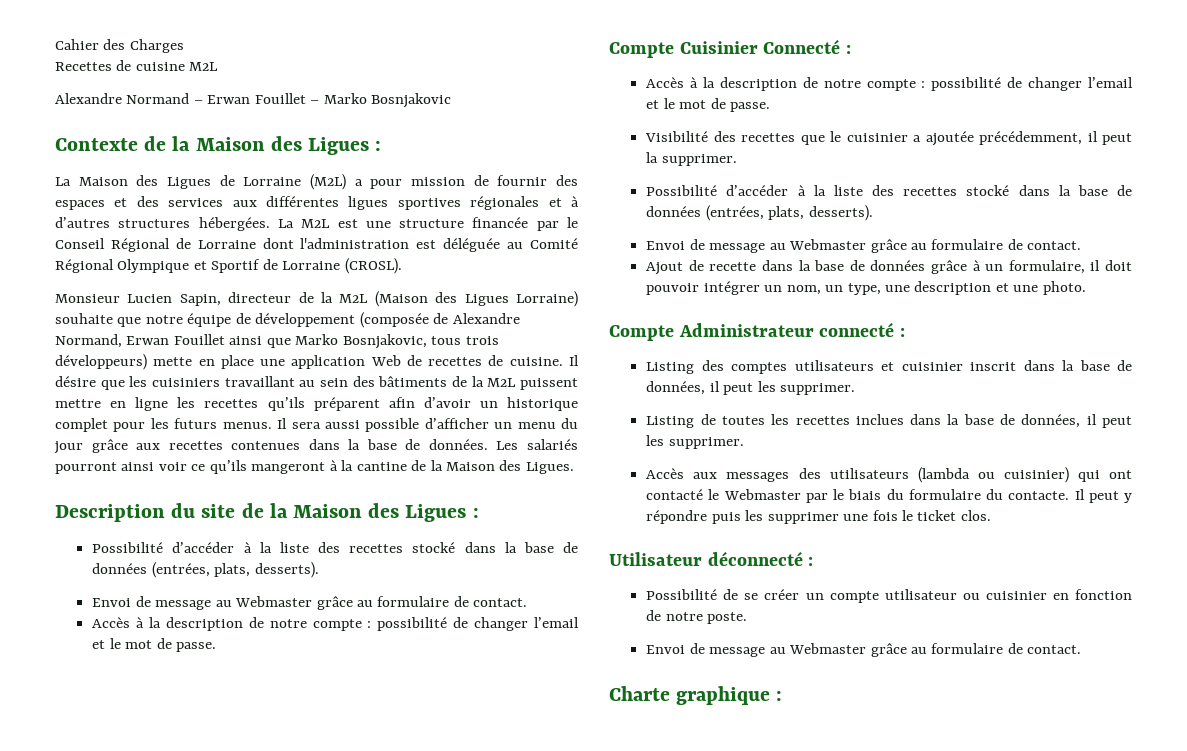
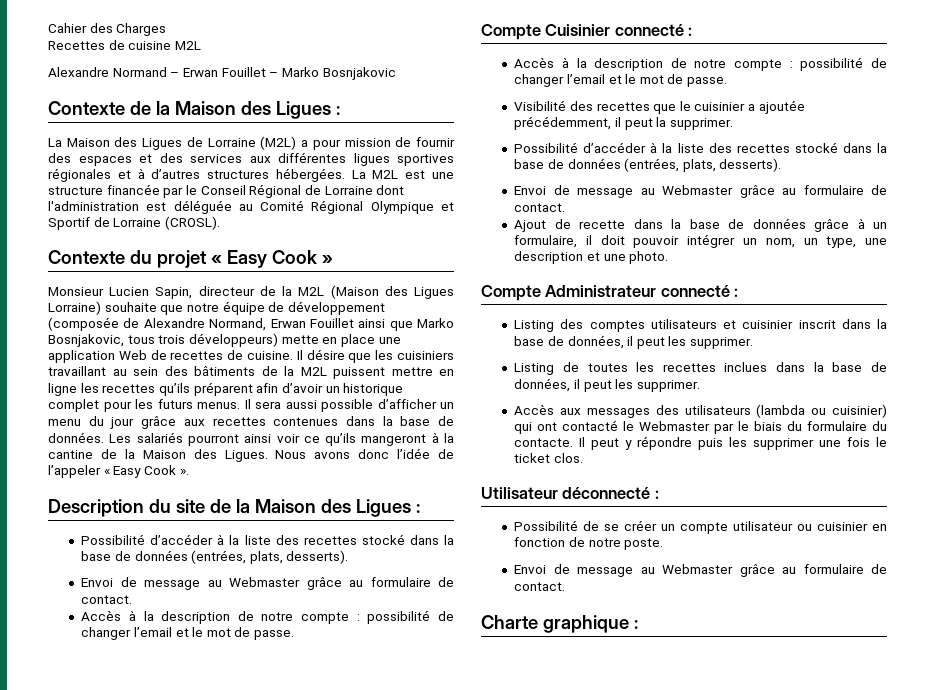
+ Contexte du projet « Easy Cook »
+ Nous avons donc l’idée de l’appeler « Easy Cook ».
- Compte Cuisinier Connecté :
+ Compte Cuisinier connecté :

